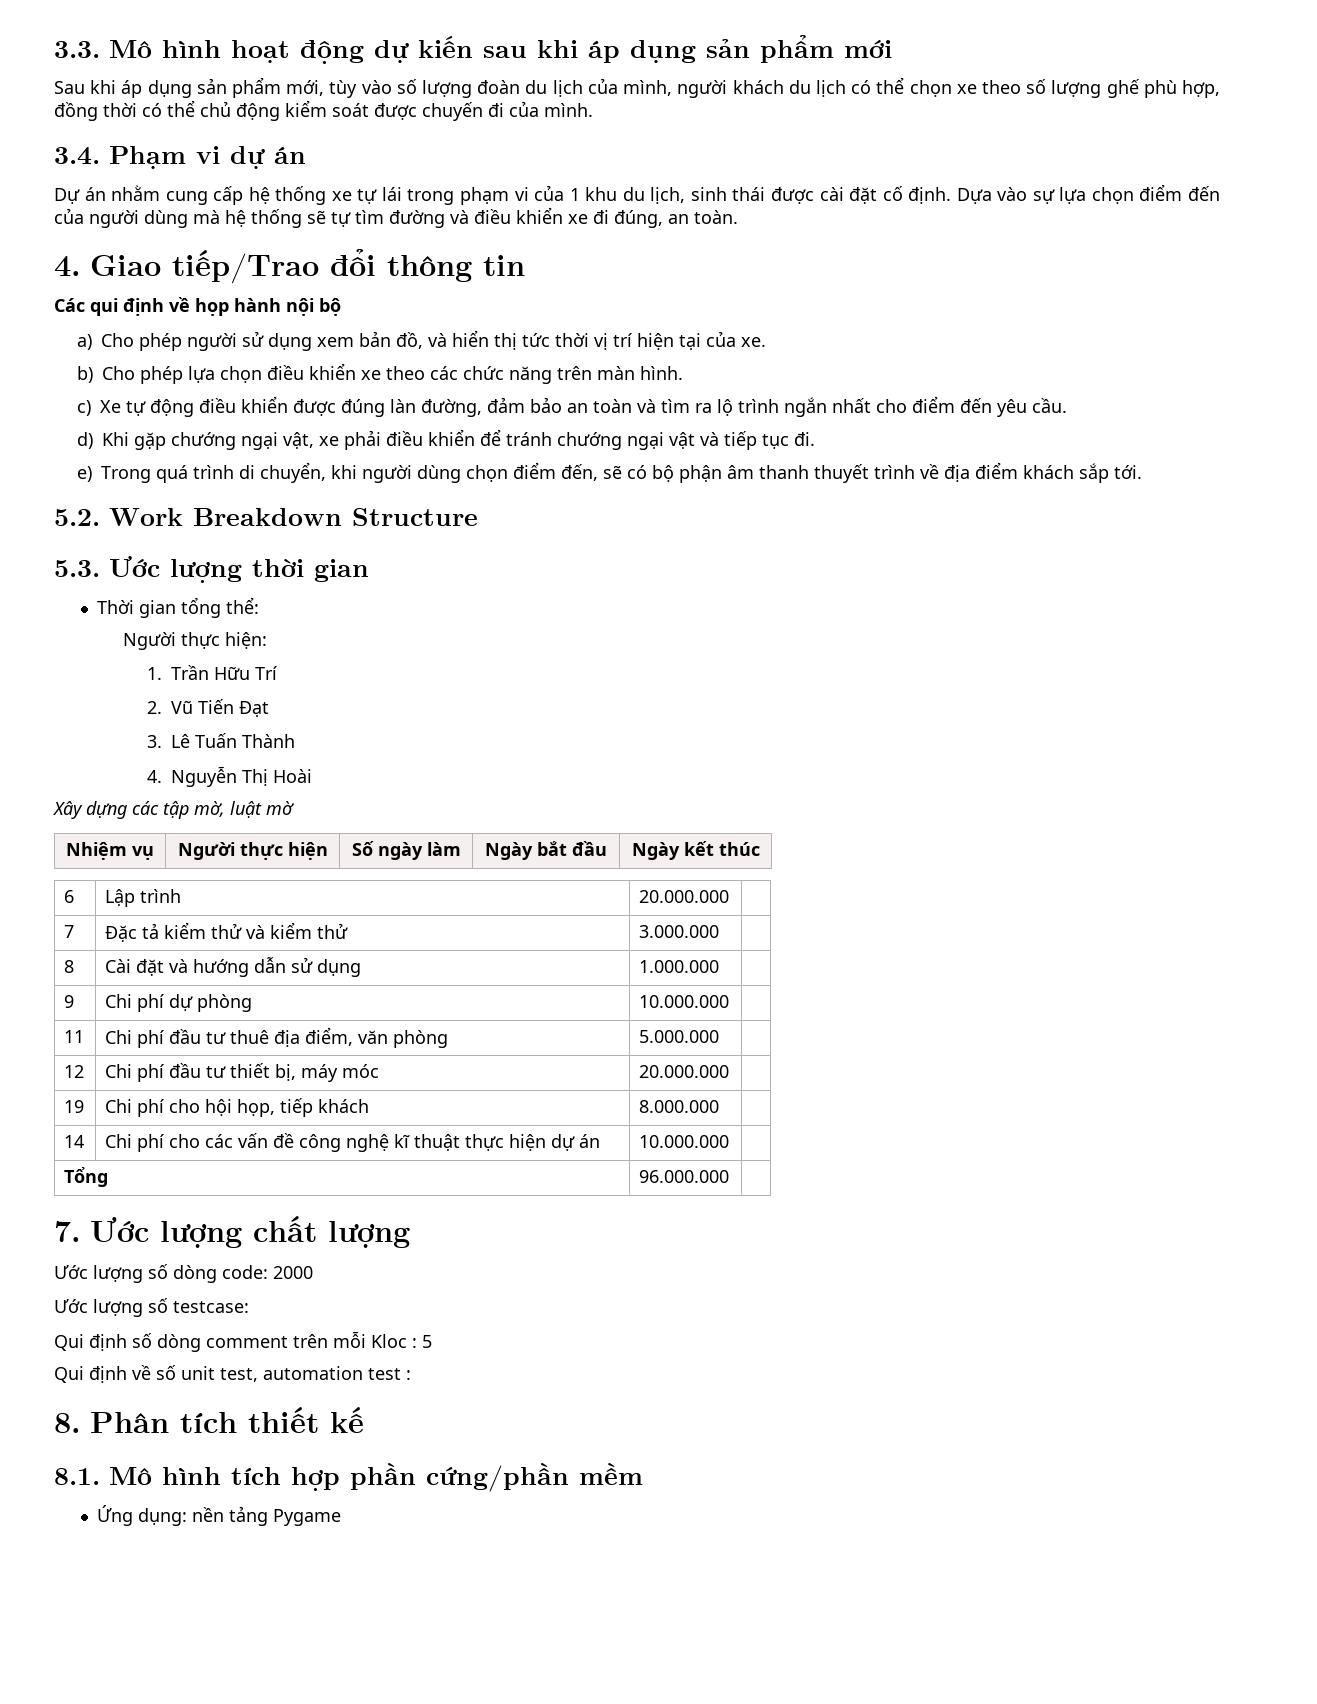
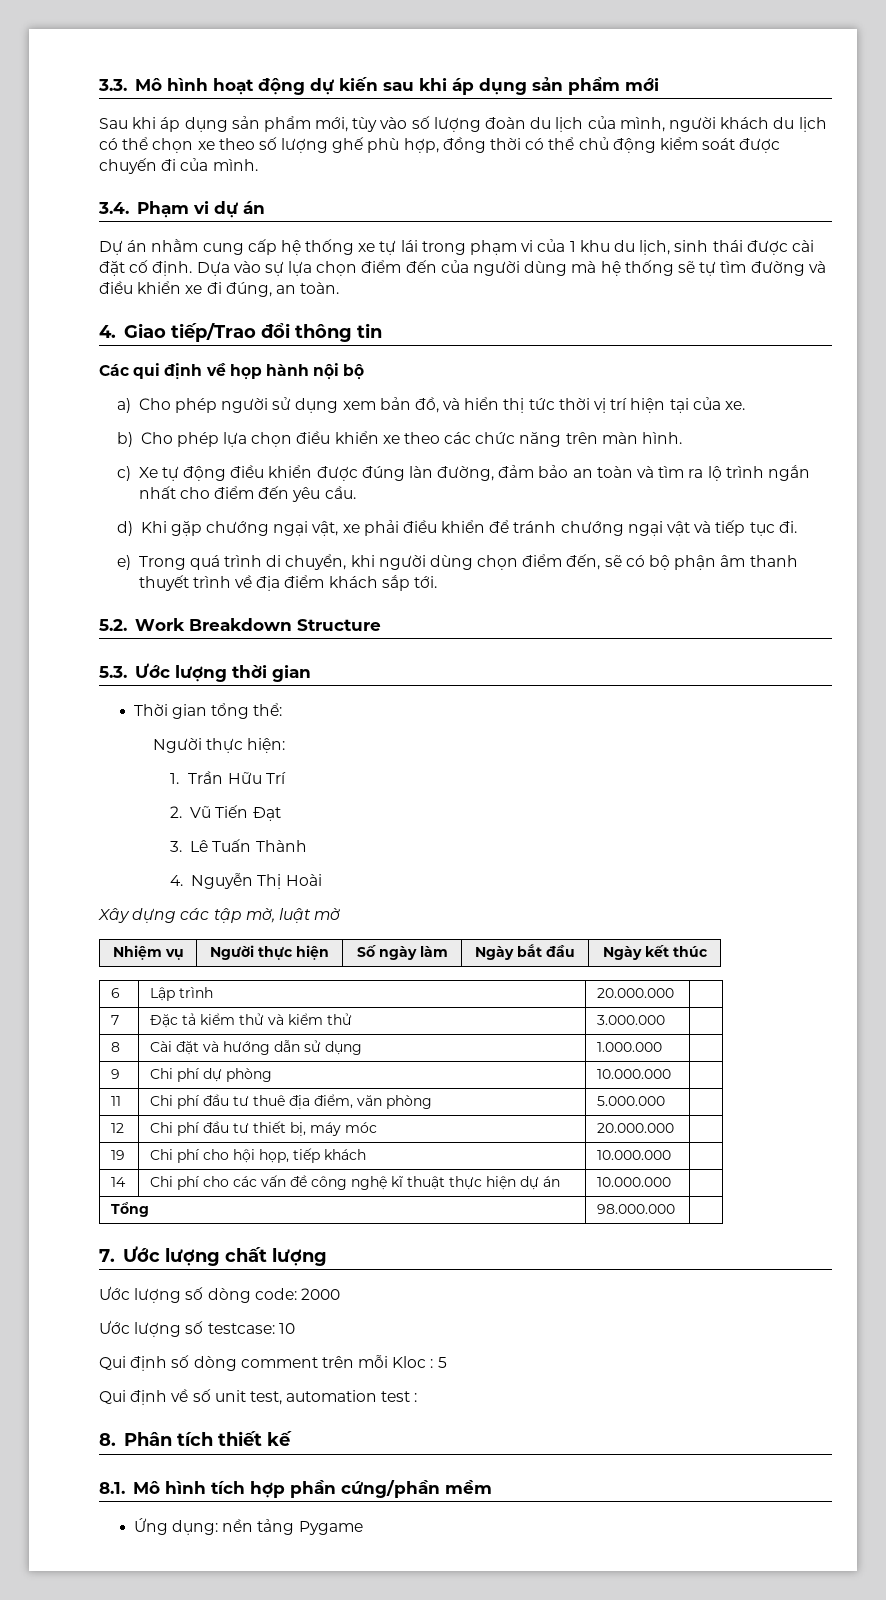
- 19 | Chi phí cho hội họp, tiếp khách | 8.000.000 |
+ 19 | Chi phí cho hội họp, tiếp khách | 10.000.000 |
- Tổng | 96.000.000 |
+ Tổng | 98.000.000 |
- Ước lượng số testcase:
+ Ước lượng số testcase: 10

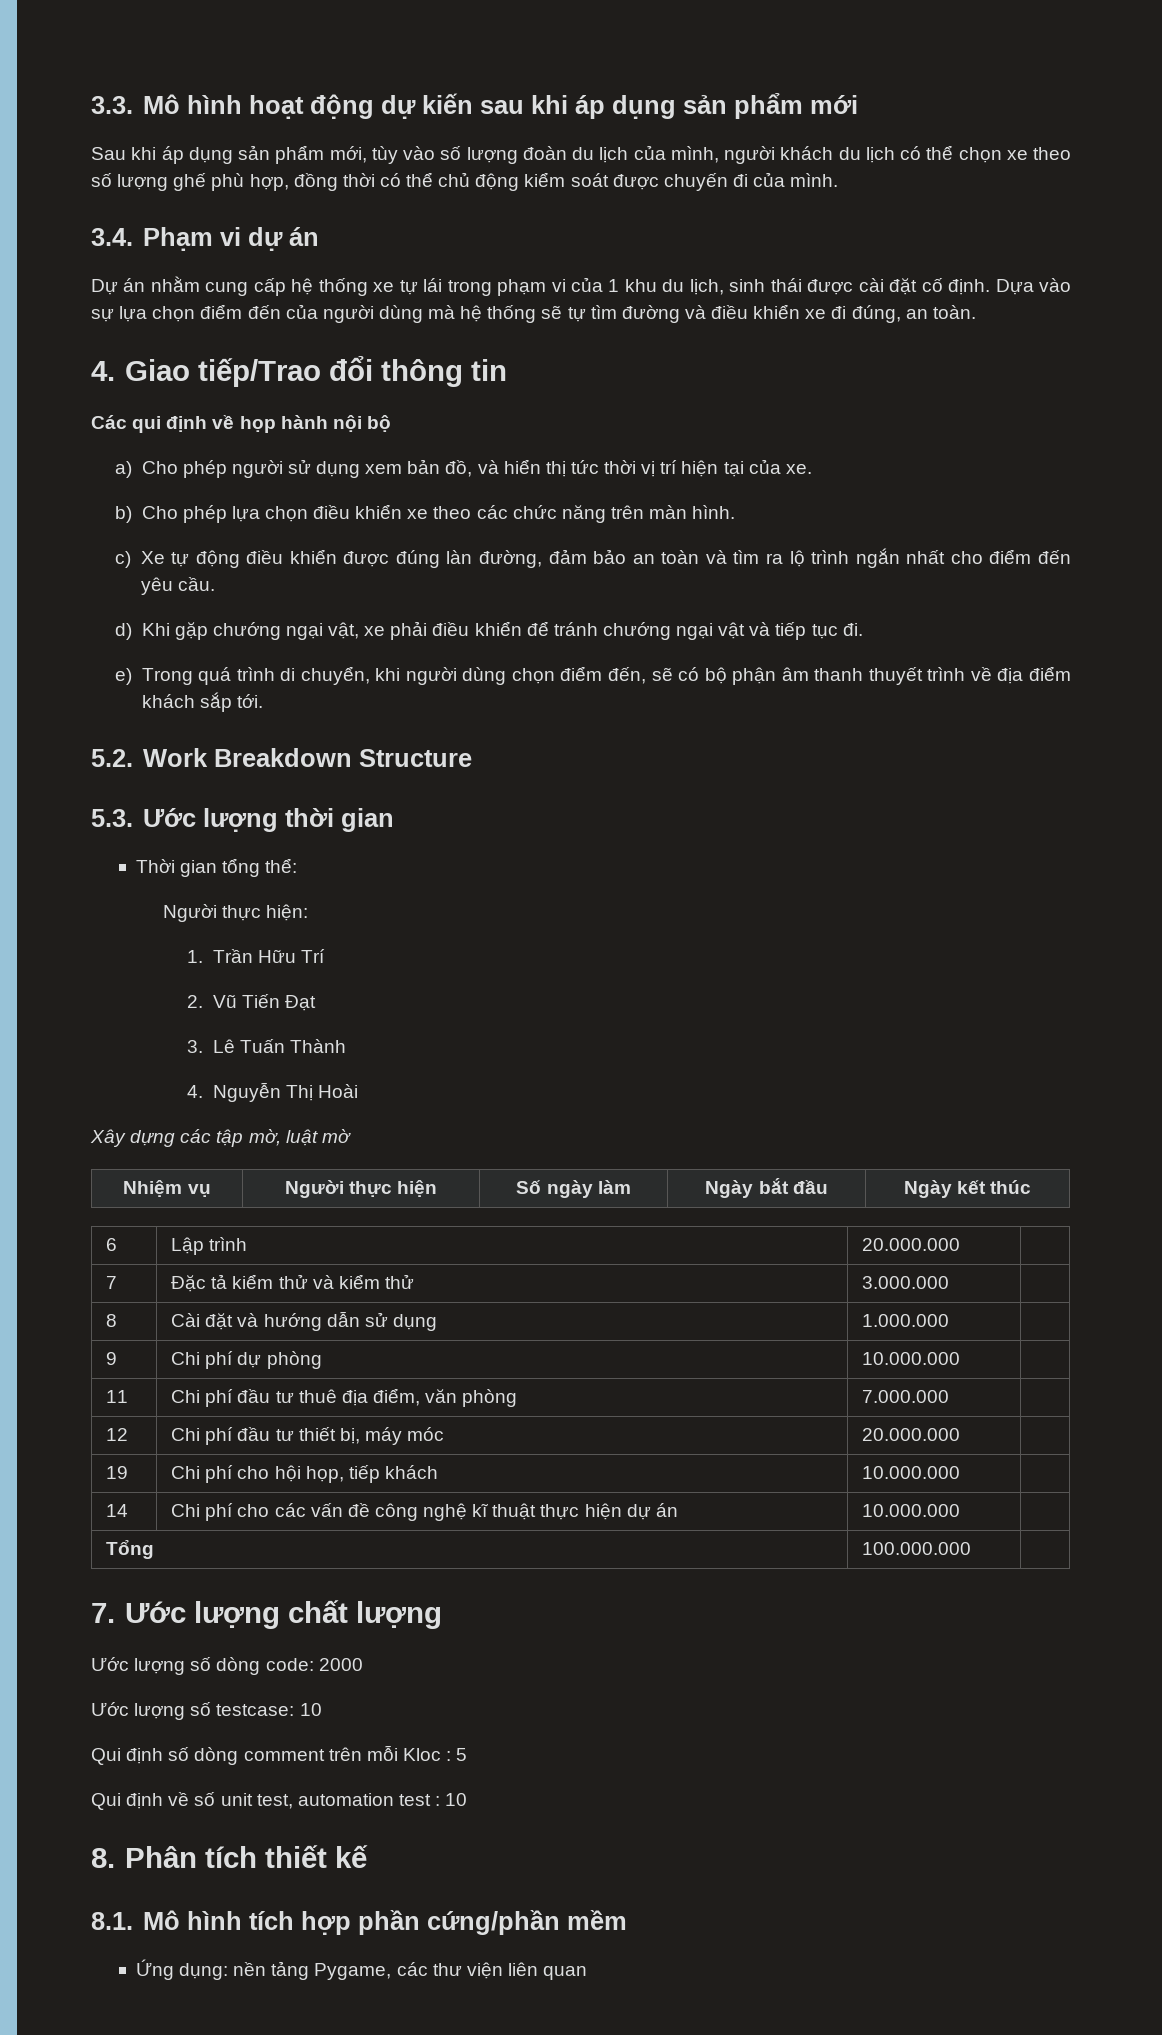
- 11 | Chi phí đầu tư thuê địa điểm, văn phòng | 5.000.000 |
+ 11 | Chi phí đầu tư thuê địa điểm, văn phòng | 7.000.000 |
- Tổng | 98.000.000 |
+ Tổng | 100.000.000 |
- Qui định về số unit test, automation test :
+ Qui định về số unit test, automation test : 10
- Ứng dụng: nền tảng Pygame
+ Ứng dụng: nền tảng Pygame, các thư viện liên quan

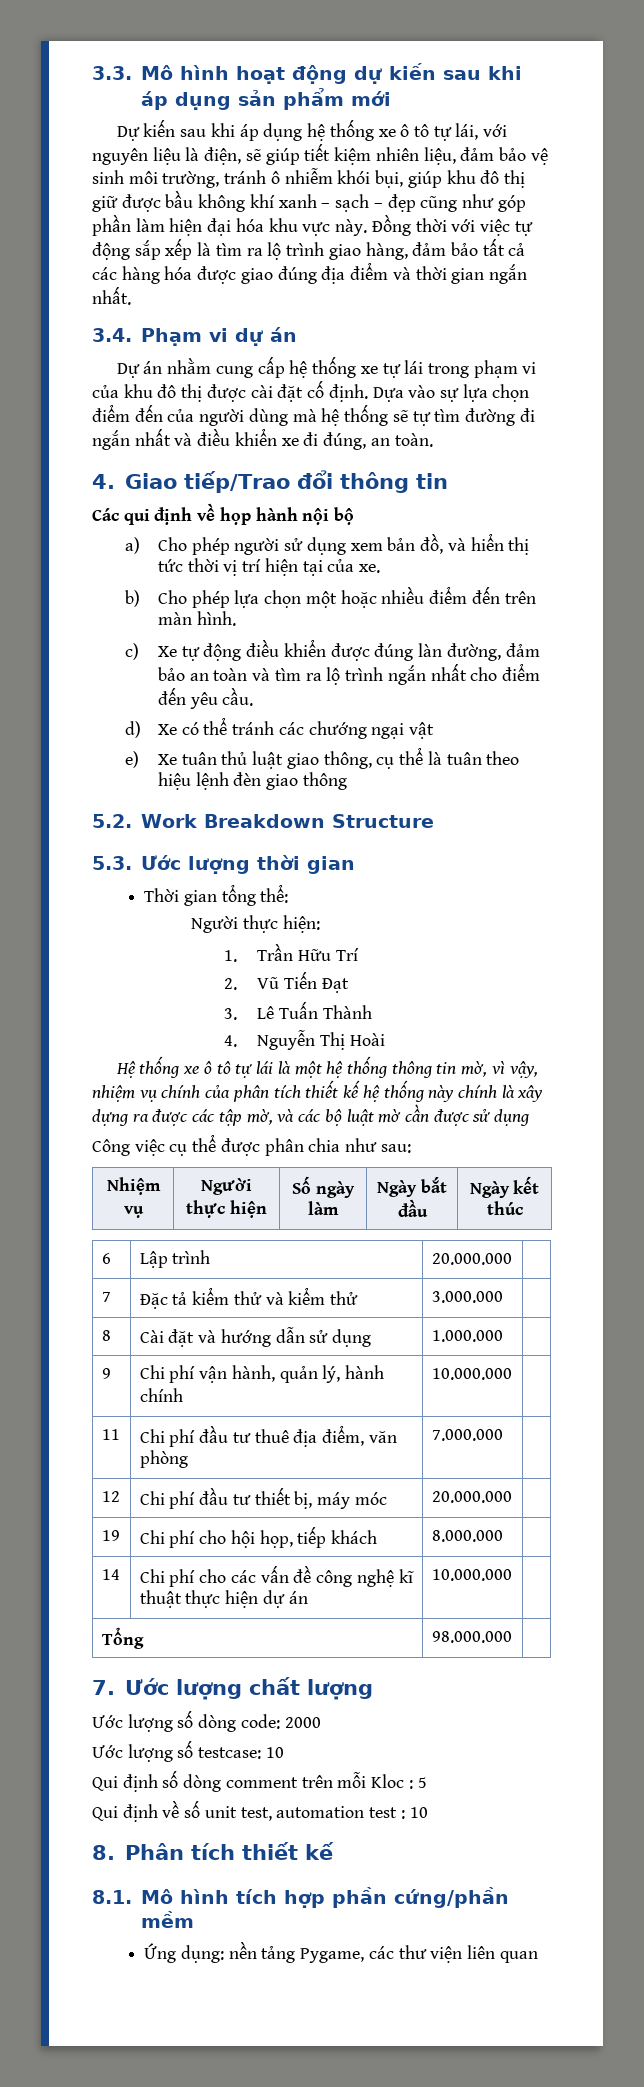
- Sau khi áp dụng sản phẩm mới, tùy vào số lượng đoàn du lịch của mình, người khách du lịch có thể chọn xe theo số lượng ghế phù hợp, đồng thời có thể chủ động kiểm soát được chuyến đi của mình.
+ Dự kiến sau khi áp dụng hệ thống xe ô tô tự lái, với nguyên liệu là điện, sẽ giúp tiết kiệm nhiên liệu, đảm bảo vệ sinh môi trường, tránh ô nhiễm khói bụi, giúp khu đô thị giữ được bầu không khí xanh – sạch – đẹp cũng như góp phần làm hiện đại hóa khu vực này. Đồng thời với việc tự động sắp xếp là tìm ra lộ trình giao hàng, đảm bảo tất cả các hàng hóa được giao đúng địa điểm và thời gian ngắn nhất.
- Dự án nhằm cung cấp hệ thống xe tự lái trong phạm vi của 1 khu du lịch, sinh thái được cài đặt cố định.
+ Dự án nhằm cung cấp hệ thống xe tự lái trong phạm vi của khu đô thị được cài đặt cố định.
- Dựa vào sự lựa chọn điểm đến của người dùng mà hệ thống sẽ tự tìm đường và điều khiển xe đi đúng, an toàn.
+ Dựa vào sự lựa chọn điểm đến của người dùng mà hệ thống sẽ tự tìm đường đi ngắn nhất và điều khiển xe đi đúng, an toàn.
- b) Cho phép lựa chọn điều khiển xe theo các chức năng trên màn hình.
+ b) Cho phép lựa chọn một hoặc nhiều điểm đến trên màn hình.
- d) Khi gặp chướng ngại vật, xe phải điều khiển để tránh chướng ngại vật và tiếp tục đi.
- e) Trong quá trình di chuyển, khi người dùng chọn điểm đến, sẽ có bộ phận âm thanh thuyết trình về địa điểm khách sắp tới.
+ d) Xe có thể tránh các chướng ngại vật
+ e) Xe tuân thủ luật giao thông, cụ thể là tuân theo hiệu lệnh đèn giao thông
- Xây dựng các tập mờ, luật mờ
+ Hệ thống xe ô tô tự lái là một hệ thống thông tin mờ, vì vậy, nhiệm vụ chính của phân tích thiết kế hệ thống này chính là xây dựng ra được các tập mờ, và các bộ luật mờ cần được sử dụng
+ Công việc cụ thể được phân chia như sau:
- 9 | Chi phí dự phòng | 10.000.000 |
+ 9 | Chi phí vận hành, quản lý, hành chính | 10.000.000 |
- 19 | Chi phí cho hội họp, tiếp khách | 10.000.000 |
+ 19 | Chi phí cho hội họp, tiếp khách | 8.000.000 |
- Tổng | 100.000.000 |
+ Tổng | 98.000.000 |

